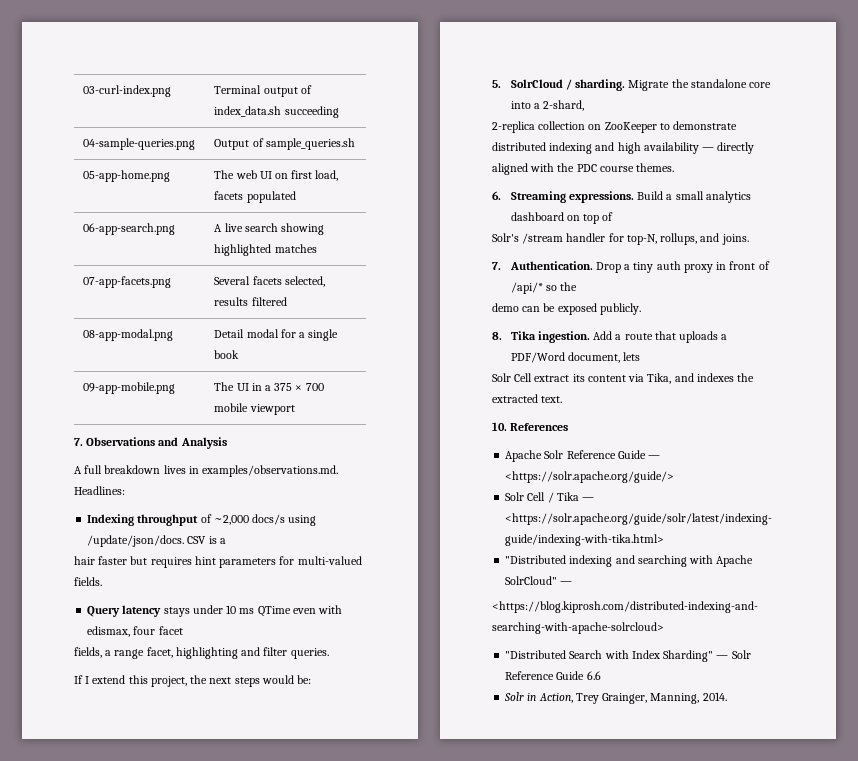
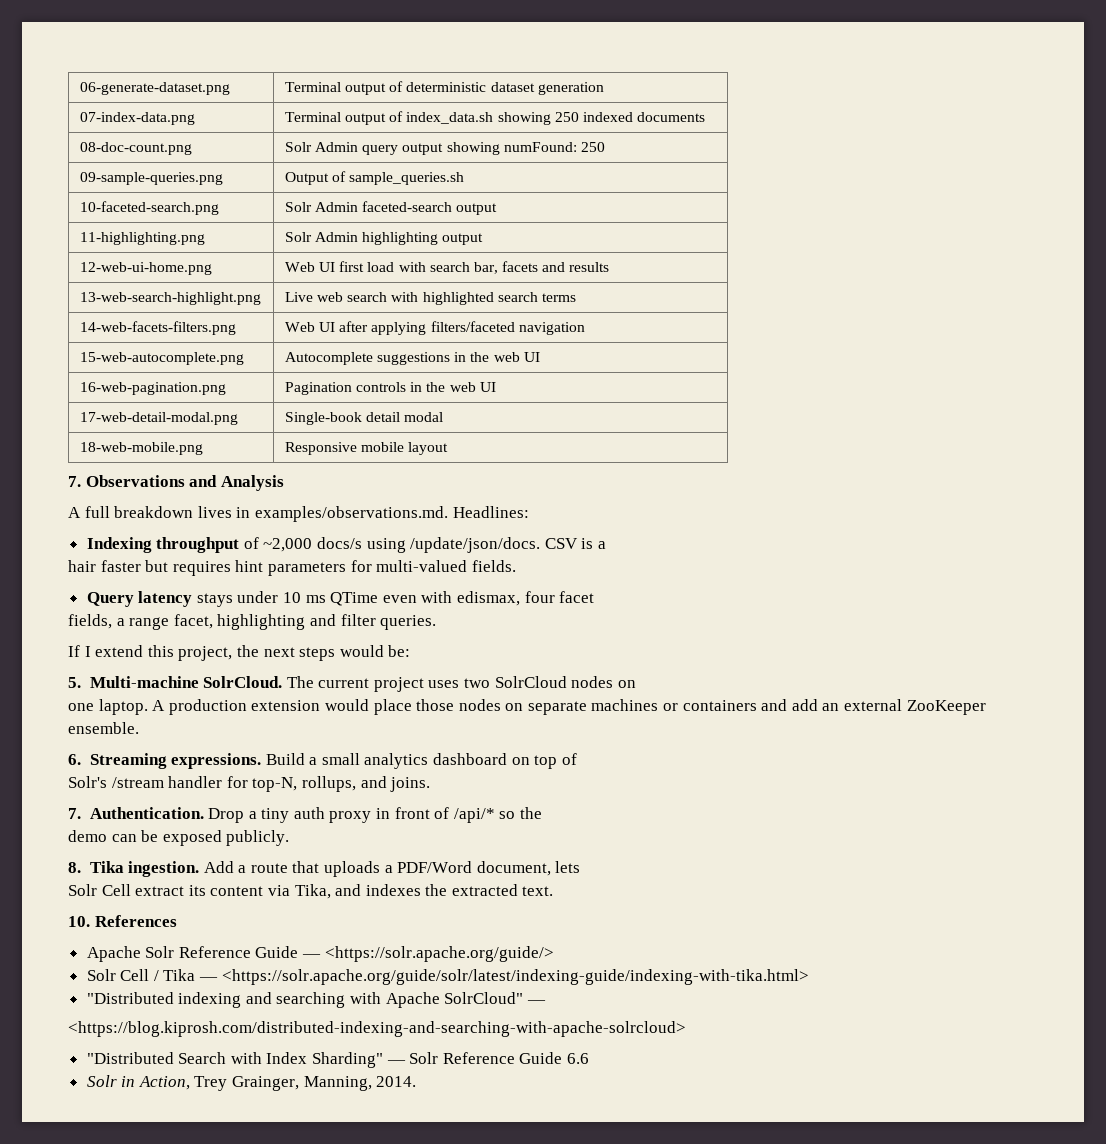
- 03-curl-index.png | Terminal output of index_data.sh succeeding
- 04-sample-queries.png | Output of sample_queries.sh
- 05-app-home.png | The web UI on first load, facets populated
- 06-app-search.png | A live search showing highlighted matches
- 07-app-facets.png | Several facets selected, results filtered
- 08-app-modal.png | Detail modal for a single book
- 09-app-mobile.png | The UI in a 375 × 700 mobile viewport
+ 06-generate-dataset.png | Terminal output of deterministic dataset generation
+ 07-index-data.png | Terminal output of index_data.sh showing 250 indexed documents
+ 08-doc-count.png | Solr Admin query output showing numFound: 250
+ 09-sample-queries.png | Output of sample_queries.sh
+ 10-faceted-search.png | Solr Admin faceted-search output
+ 11-highlighting.png | Solr Admin highlighting output
+ 12-web-ui-home.png | Web UI first load with search bar, facets and results
+ 13-web-search-highlight.png | Live web search with highlighted search terms
+ 14-web-facets-filters.png | Web UI after applying filters/faceted navigation
+ 15-web-autocomplete.png | Autocomplete suggestions in the web UI
+ 16-web-pagination.png | Pagination controls in the web UI
+ 17-web-detail-modal.png | Single-book detail modal
+ 18-web-mobile.png | Responsive mobile layout
- 5. SolrCloud / sharding. Migrate the standalone core into a 2-shard,
- 2-replica collection on ZooKeeper to demonstrate distributed indexing and high availability — directly aligned with the PDC course themes.
+ 5. Multi-machine SolrCloud. The current project uses two SolrCloud nodes on
+ one laptop. A production extension would place those nodes on separate machines or containers and add an external ZooKeeper ensemble.

